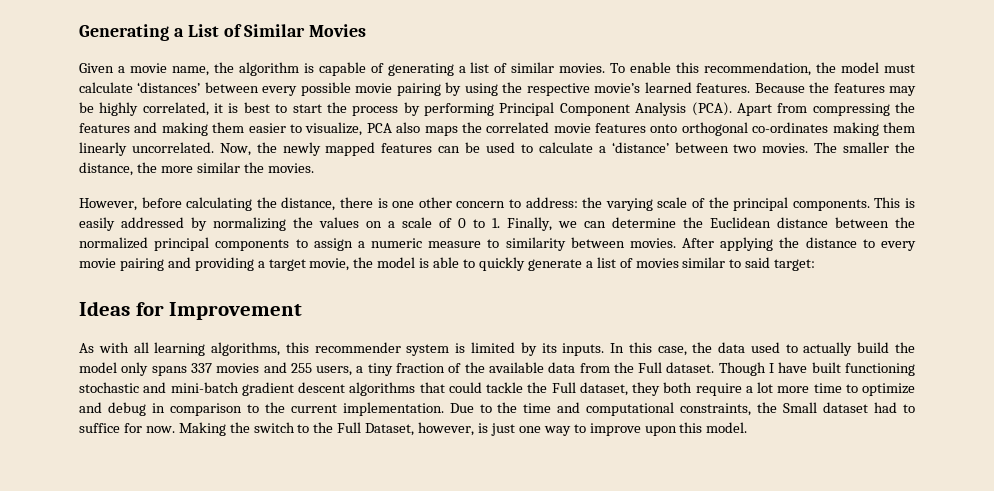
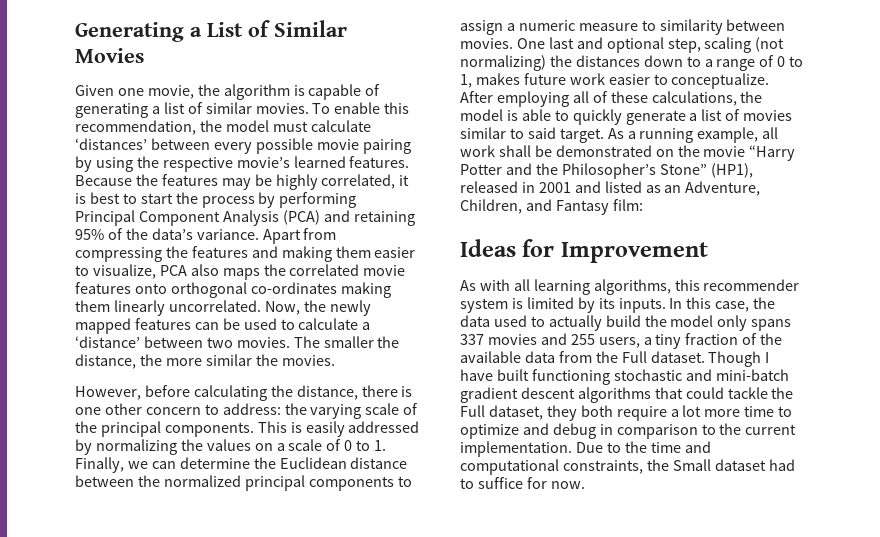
- Given a movie name, the algorithm is capable of generating a list of similar movies.
+ Given one movie, the algorithm is capable of generating a list of similar movies.
- Because the features may be highly correlated, it is best to start the process by performing Principal Component Analysis (PCA).
+ Because the features may be highly correlated, it is best to start the process by performing Principal Component Analysis (PCA) and retaining 95% of the data’s variance.
- After applying the distance to every movie pairing and providing a target movie, the model is able to quickly generate a list of movies similar to said target:
+ One last and optional step, scaling (not normalizing) the distances down to a range of 0 to 1, makes future work easier to conceptualize. After employing all of these calculations, the model is able to quickly generate a list of movies similar to said target. As a running example, all work shall be demonstrated on the movie “Harry Potter and the Philosopher’s Stone” (HP1), released in 2001 and listed as an Adventure, Children, and Fantasy film:
- Making the switch to the Full Dataset, however, is just one way to improve upon this model.

